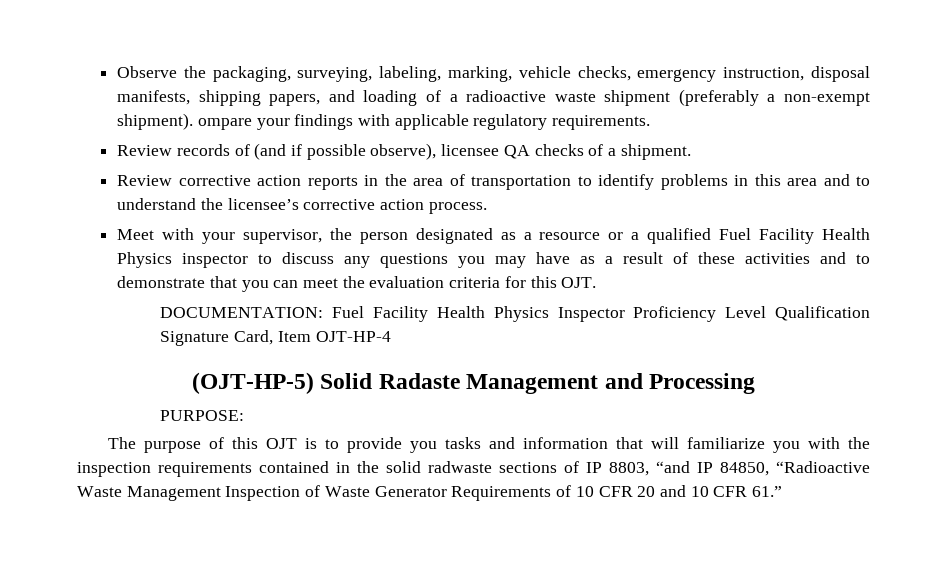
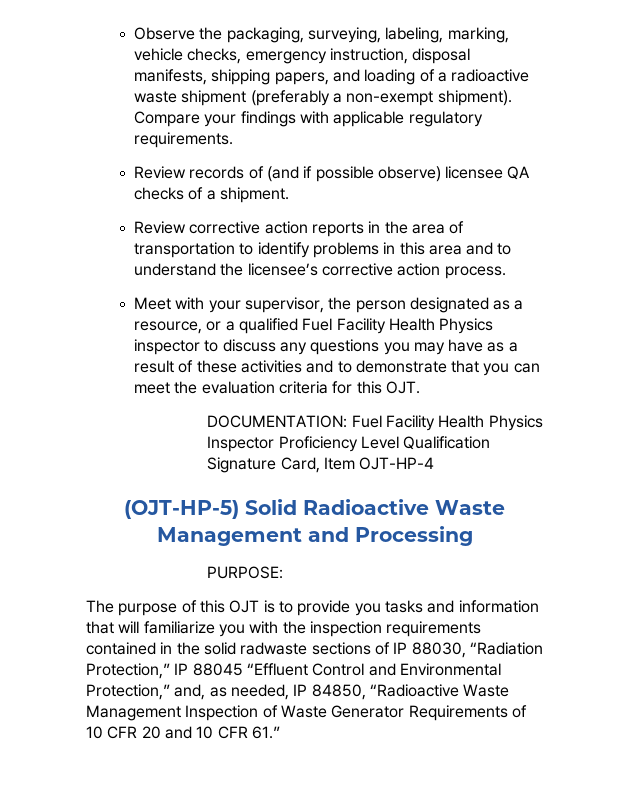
- Observe the packaging, surveying, labeling, marking, vehicle checks, emergency instruction, disposal manifests, shipping papers, and loading of a radioactive waste shipment (preferably a non-exempt shipment). ompare your findings with applicable regulatory requirements.
+ Observe the packaging, surveying, labeling, marking, vehicle checks, emergency instruction, disposal manifests, shipping papers, and loading of a radioactive waste shipment (preferably a non-exempt shipment). Compare your findings with applicable regulatory requirements.
- Review records of (and if possible observe), licensee QA checks of a shipment.
+ Review records of (and if possible observe) licensee QA checks of a shipment.
- Meet with your supervisor, the person designated as a resource or a qualified Fuel Facility Health Physics inspector to discuss any questions you may have as a result of these activities and to demonstrate that you can meet the evaluation criteria for this OJT.
+ Meet with your supervisor, the person designated as a resource, or a qualified Fuel Facility Health Physics inspector to discuss any questions you may have as a result of these activities and to demonstrate that you can meet the evaluation criteria for this OJT.
- (OJT-HP-5) Solid Radaste Management and Processing
+ (OJT-HP-5) Solid Radioactive Waste Management and Processing
- The purpose of this OJT is to provide you tasks and information that will familiarize you with the inspection requirements contained in the solid radwaste sections of IP 8803, “and IP 84850, “Radioactive Waste Management Inspection of Waste Generator Requirements of 10 CFR 20 and 10 CFR 61.”
+ The purpose of this OJT is to provide you tasks and information that will familiarize you with the inspection requirements contained in the solid radwaste sections of IP 88030, “Radiation Protection,” IP 88045 “Effluent Control and Environmental Protection,” and, as needed, IP 84850, “Radioactive Waste Management Inspection of Waste Generator Requirements of 10 CFR 20 and 10 CFR 61.”

